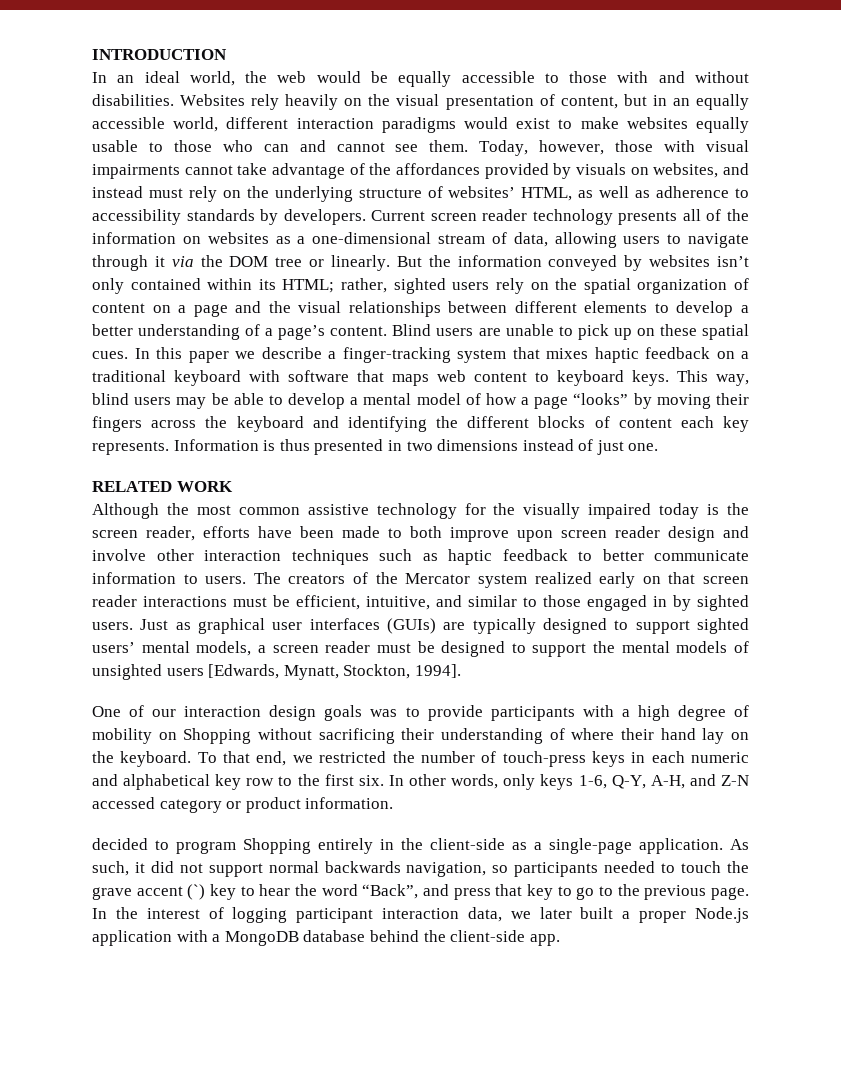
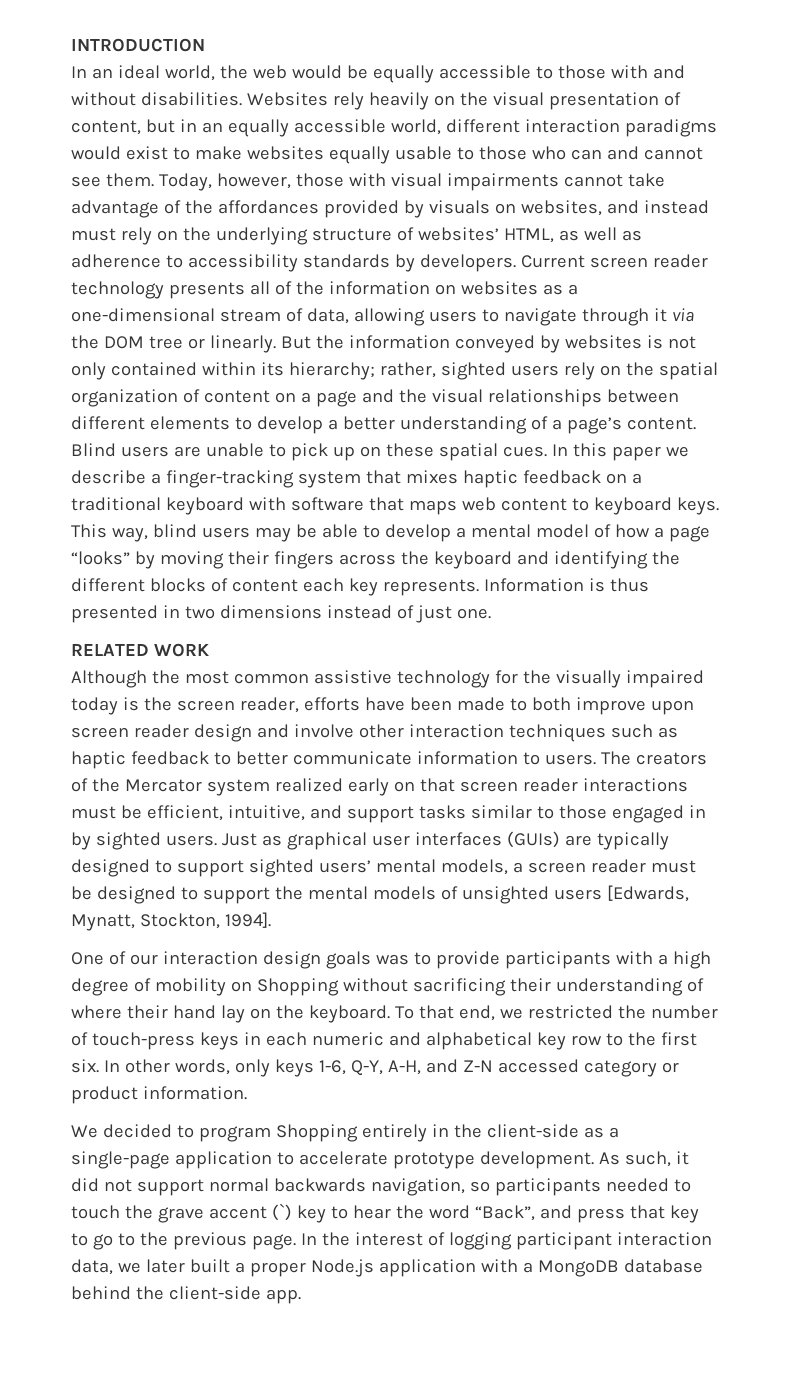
- But the information conveyed by websites isn’t only contained within its HTML; rather, sighted users rely on the spatial organization of content on a page and the visual relationships between different elements to develop a better understanding of a page’s content.
+ But the information conveyed by websites is not only contained within its hierarchy; rather, sighted users rely on the spatial organization of content on a page and the visual relationships between different elements to develop a better understanding of a page’s content.
- The creators of the Mercator system realized early on that screen reader interactions must be efficient, intuitive, and similar to those engaged in by sighted users.
+ The creators of the Mercator system realized early on that screen reader interactions must be efficient, intuitive, and support tasks similar to those engaged in by sighted users.
- decided to program Shopping entirely in the client-side as a single-page application.
+ We decided to program Shopping entirely in the client-side as a single-page application to accelerate prototype development.

